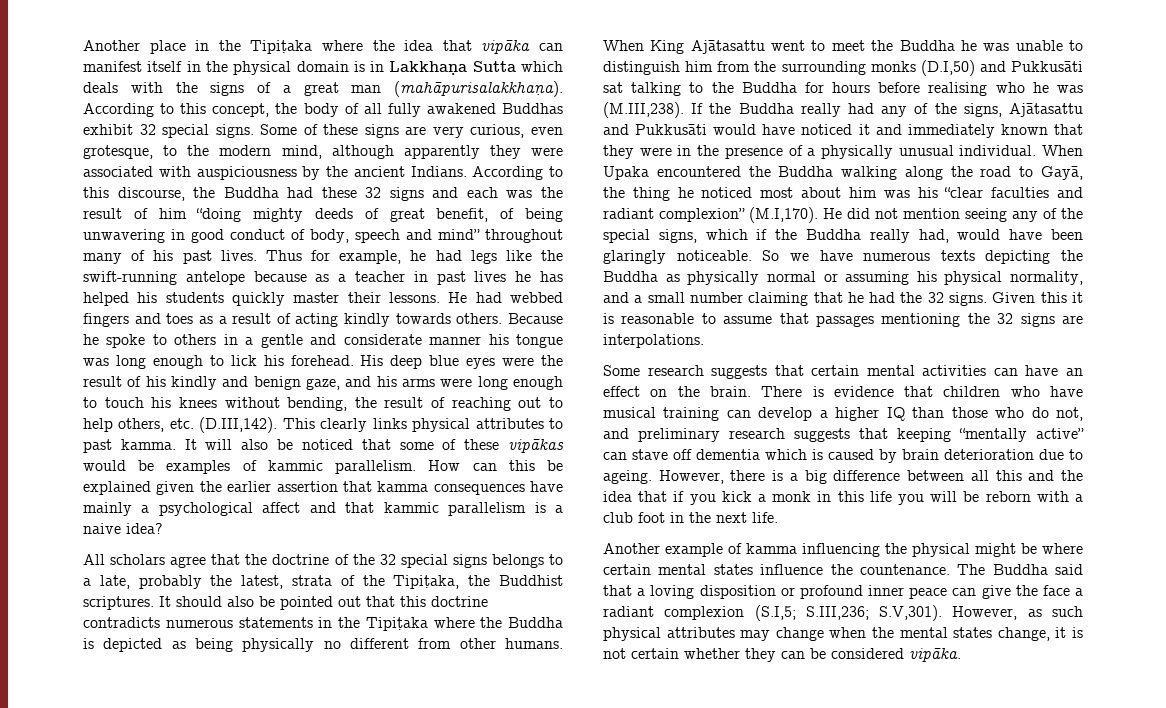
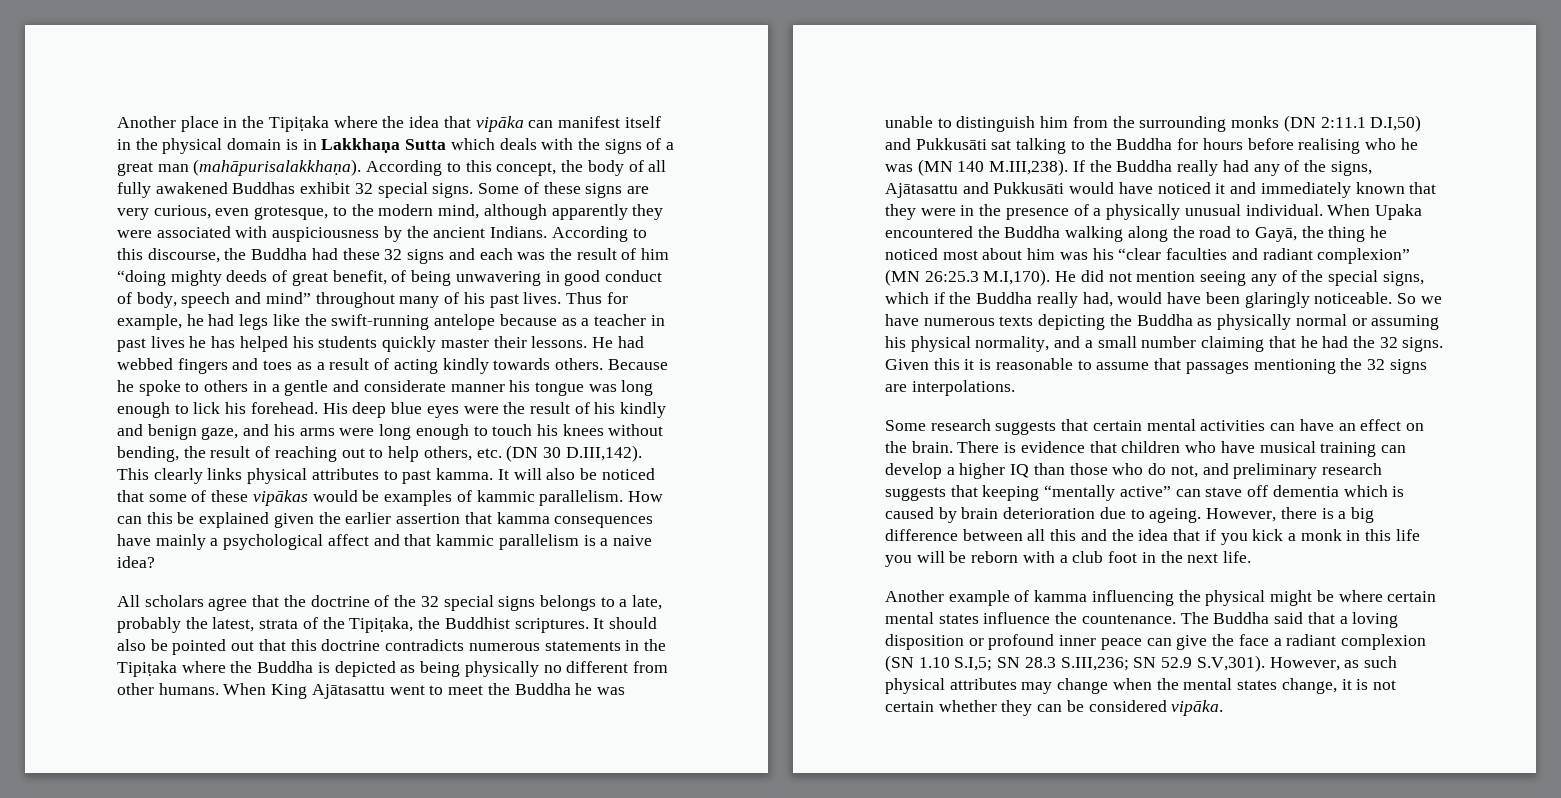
- His deep blue eyes were the result of his kindly and benign gaze, and his arms were long enough to touch his knees without bending, the result of reaching out to help others, etc. (D.III,142). This clearly links physical attributes to past kamma.
+ His deep blue eyes were the result of his kindly and benign gaze, and his arms were long enough to touch his knees without bending, the result of reaching out to help others, etc. (DN 30 D.III,142). This clearly links physical attributes to past kamma.
- When King Ajātasattu went to meet the Buddha he was unable to distinguish him from the surrounding monks (D.I,50) and Pukkusāti sat talking to the Buddha for hours before realising who he was (M.III,238). If the Buddha really had any of the signs, Ajātasattu and Pukkusāti would have noticed it and immediately known that they were in the presence of a physically unusual individual.
+ When King Ajātasattu went to meet the Buddha he was unable to distinguish him from the surrounding monks (DN 2:11.1 D.I,50) and Pukkusāti sat talking to the Buddha for hours before realising who he was (MN 140 M.III,238). If the Buddha really had any of the signs, Ajātasattu and Pukkusāti would have noticed it and immediately known that they were in the presence of a physically unusual individual.
- When Upaka encountered the Buddha walking along the road to Gayā, the thing he noticed most about him was his “clear faculties and radiant complexion” (M.I,170). He did not mention seeing any of the special signs, which if the Buddha really had, would have been glaringly noticeable.
+ When Upaka encountered the Buddha walking along the road to Gayā, the thing he noticed most about him was his “clear faculties and radiant complexion” (MN 26:25.3 M.I,170). He did not mention seeing any of the special signs, which if the Buddha really had, would have been glaringly noticeable.
- The Buddha said that a loving disposition or profound inner peace can give the face a radiant complexion (S.I,5; S.III,236; S.V,301). However, as such physical attributes may change when the mental states change, it is not certain whether they can be considered vipāka.
+ The Buddha said that a loving disposition or profound inner peace can give the face a radiant complexion (SN 1.10 S.I,5; SN 28.3 S.III,236; SN 52.9 S.V,301). However, as such physical attributes may change when the mental states change, it is not certain whether they can be considered vipāka.

